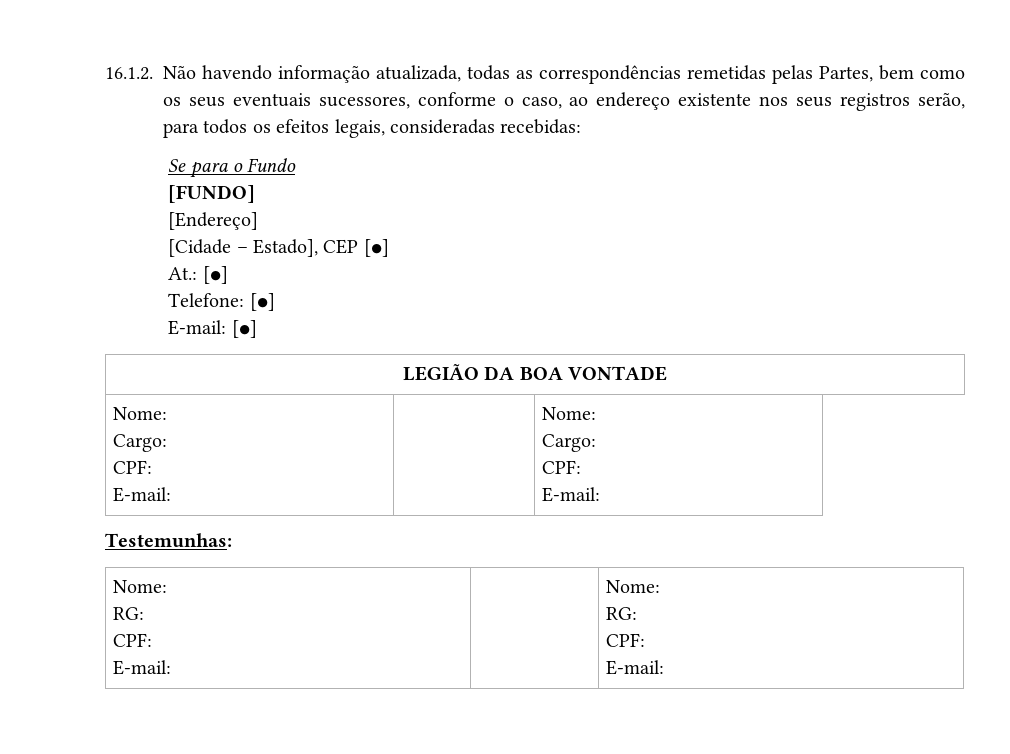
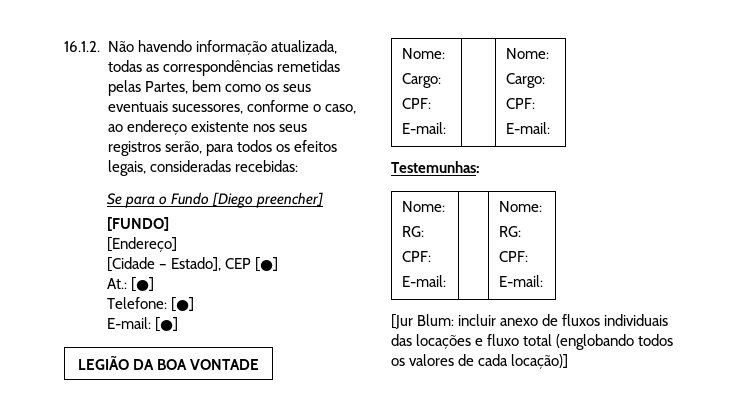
- Se para o Fundo
+ Se para o Fundo [Diego preencher]
+ [Jur Blum: incluir anexo de fluxos individuais das locações e fluxo total (englobando todos os valores de cada locação)]

